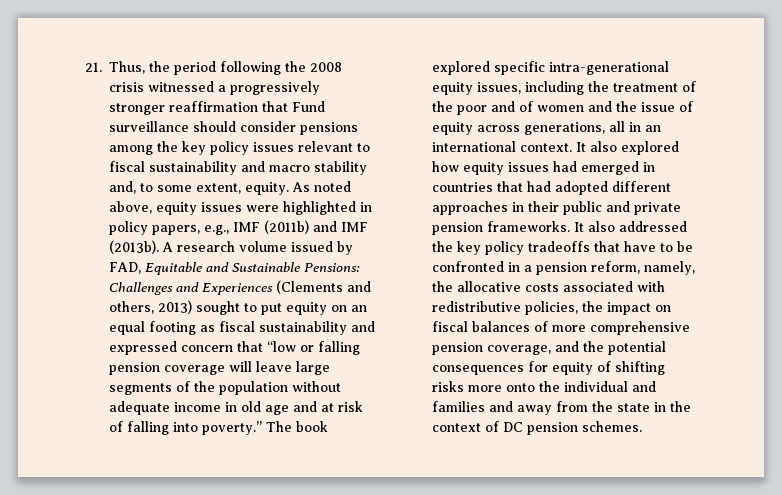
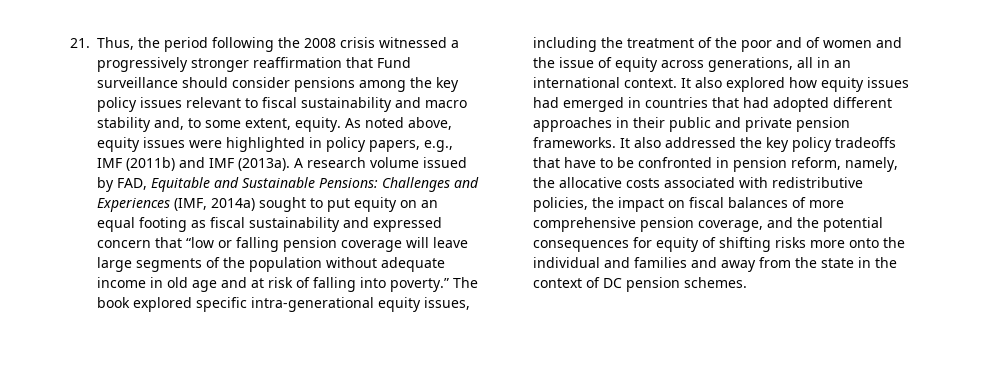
- As noted above, equity issues were highlighted in policy papers, e.g., IMF (2011b) and IMF (2013b).
+ As noted above, equity issues were highlighted in policy papers, e.g., IMF (2011b) and IMF (2013a).
- A research volume issued by FAD, Equitable and Sustainable Pensions: Challenges and Experiences (Clements and others, 2013) sought to put equity on an equal footing as fiscal sustainability and expressed concern that “low or falling pension coverage will leave large segments of the population without adequate income in old age and at risk of falling into poverty.”
+ A research volume issued by FAD, Equitable and Sustainable Pensions: Challenges and Experiences (IMF, 2014a) sought to put equity on an equal footing as fiscal sustainability and expressed concern that “low or falling pension coverage will leave large segments of the population without adequate income in old age and at risk of falling into poverty.”
- It also addressed the key policy tradeoffs that have to be confronted in a pension reform, namely, the allocative costs associated with redistributive policies, the impact on fiscal balances of more comprehensive pension coverage, and the potential consequences for equity of shifting risks more onto the individual and families and away from the state in the context of DC pension schemes.
+ It also addressed the key policy tradeoffs that have to be confronted in pension reform, namely, the allocative costs associated with redistributive policies, the impact on fiscal balances of more comprehensive pension coverage, and the potential consequences for equity of shifting risks more onto the individual and families and away from the state in the context of DC pension schemes.

